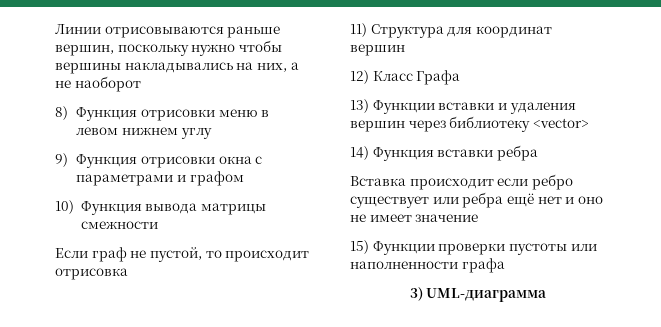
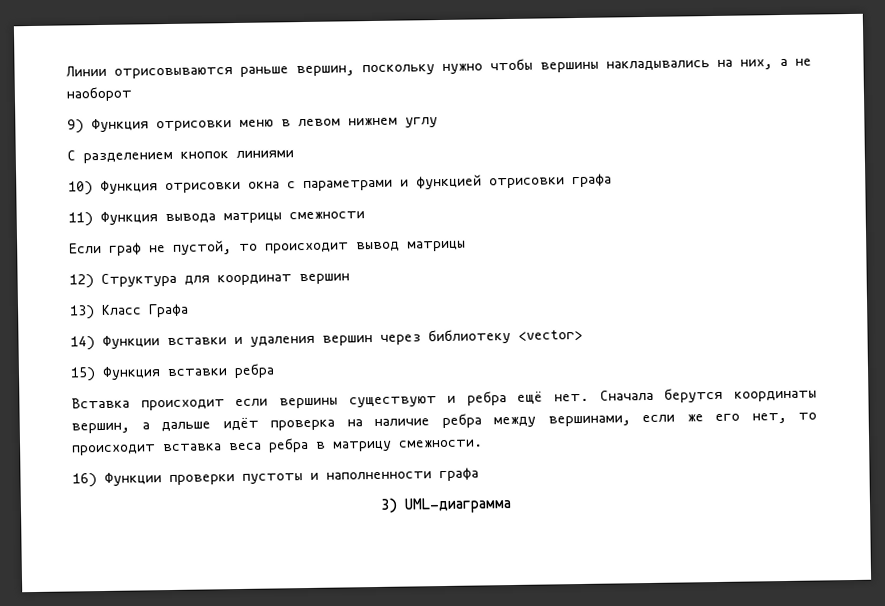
- 8) Функция отрисовки меню в левом нижнем углу
+ 9) Функция отрисовки меню в левом нижнем углу
- 9) Функция отрисовки окна с параметрами и графом
- 10) Функция вывода матрицы смежности
+ С разделением кнопок линиями
+ 10) Функция отрисовки окна с параметрами и функцией отрисовки графа
+ 11) Функция вывода матрицы смежности
- Если граф не пустой, то происходит отрисовка
- 11) Структура для координат вершин
+ Если граф не пустой, то происходит вывод матрицы
+ 12) Структура для координат вершин
- 12) Класс Графа
+ 13) Класс Графа
- 13) Функции вставки и удаления вершин через библиотеку <vector>
+ 14) Функции вставки и удаления вершин через библиотеку <vector>
- 14) Функция вставки ребра
+ 15) Функция вставки ребра
- Вставка происходит если ребро существует или ребра ещё нет и оно не имеет значение
- 15) Функции проверки пустоты или наполненности графа
+ Вставка происходит если вершины существуют и ребра ещё нет. Сначала берутся координаты вершин, а дальше идёт проверка на наличие ребра между вершинами, если же его нет, то происходит вставка веса ребра в матрицу смежности.
+ 16) Функции проверки пустоты и наполненности графа

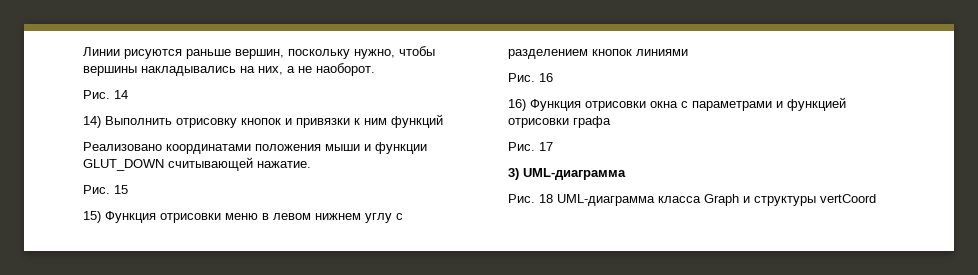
- Линии отрисовываются раньше вершин, поскольку нужно чтобы вершины накладывались на них, а не наоборот
- 9) Функция отрисовки меню в левом нижнем углу
- С разделением кнопок линиями
+ Линии рисуются раньше вершин, поскольку нужно, чтобы вершины накладывались на них, а не наоборот.
+ Рис. 14
+ 14) Выполнить отрисовку кнопок и привязки к ним функций
+ Реализовано координатами положения мыши и функции GLUT_DOWN считывающей нажатие.
+ Рис. 15
+ 15) Функция отрисовки меню в левом нижнем углу с разделением кнопок линиями
- 10) Функция отрисовки окна с параметрами и функцией отрисовки графа
+ Рис. 16
+ 16) Функция отрисовки окна с параметрами и функцией отрисовки графа
- 11) Функция вывода матрицы смежности
- Если граф не пустой, то происходит вывод матрицы
- 12) Структура для координат вершин
- 13) Класс Графа
- 14) Функции вставки и удаления вершин через библиотеку <vector>
- 15) Функция вставки ребра
- Вставка происходит если вершины существуют и ребра ещё нет. Сначала берутся координаты вершин, а дальше идёт проверка на наличие ребра между вершинами, если же его нет, то происходит вставка веса ребра в матрицу смежности.
- 16) Функции проверки пустоты и наполненности графа
+ Рис. 17
  3) UML-диаграмма
+ Рис. 18 UML-диаграмма класса Graph и структуры vertCoord

